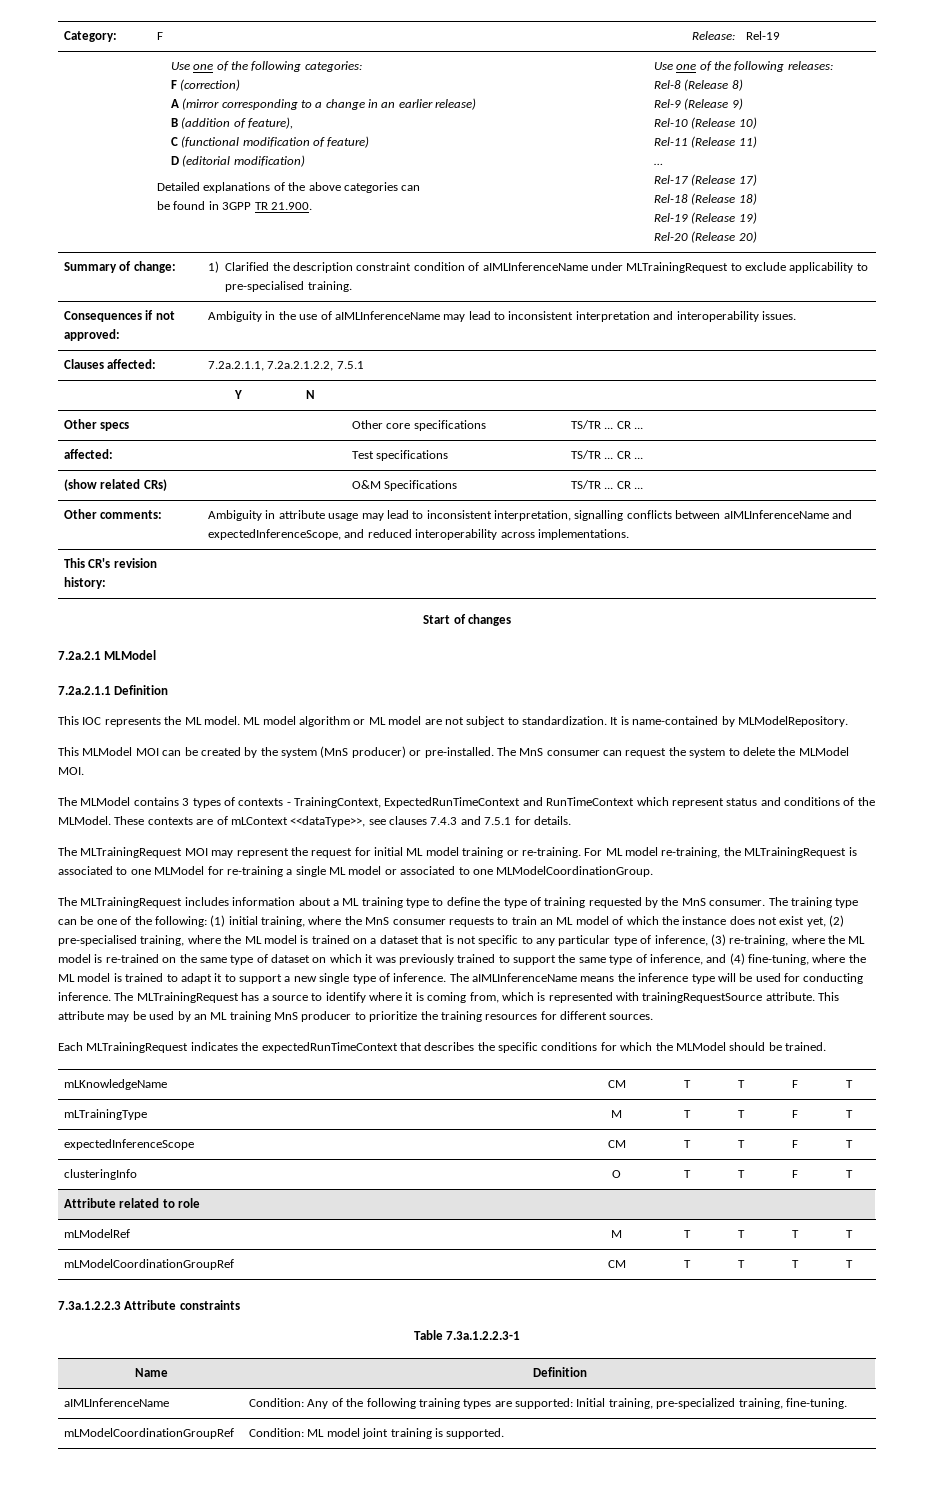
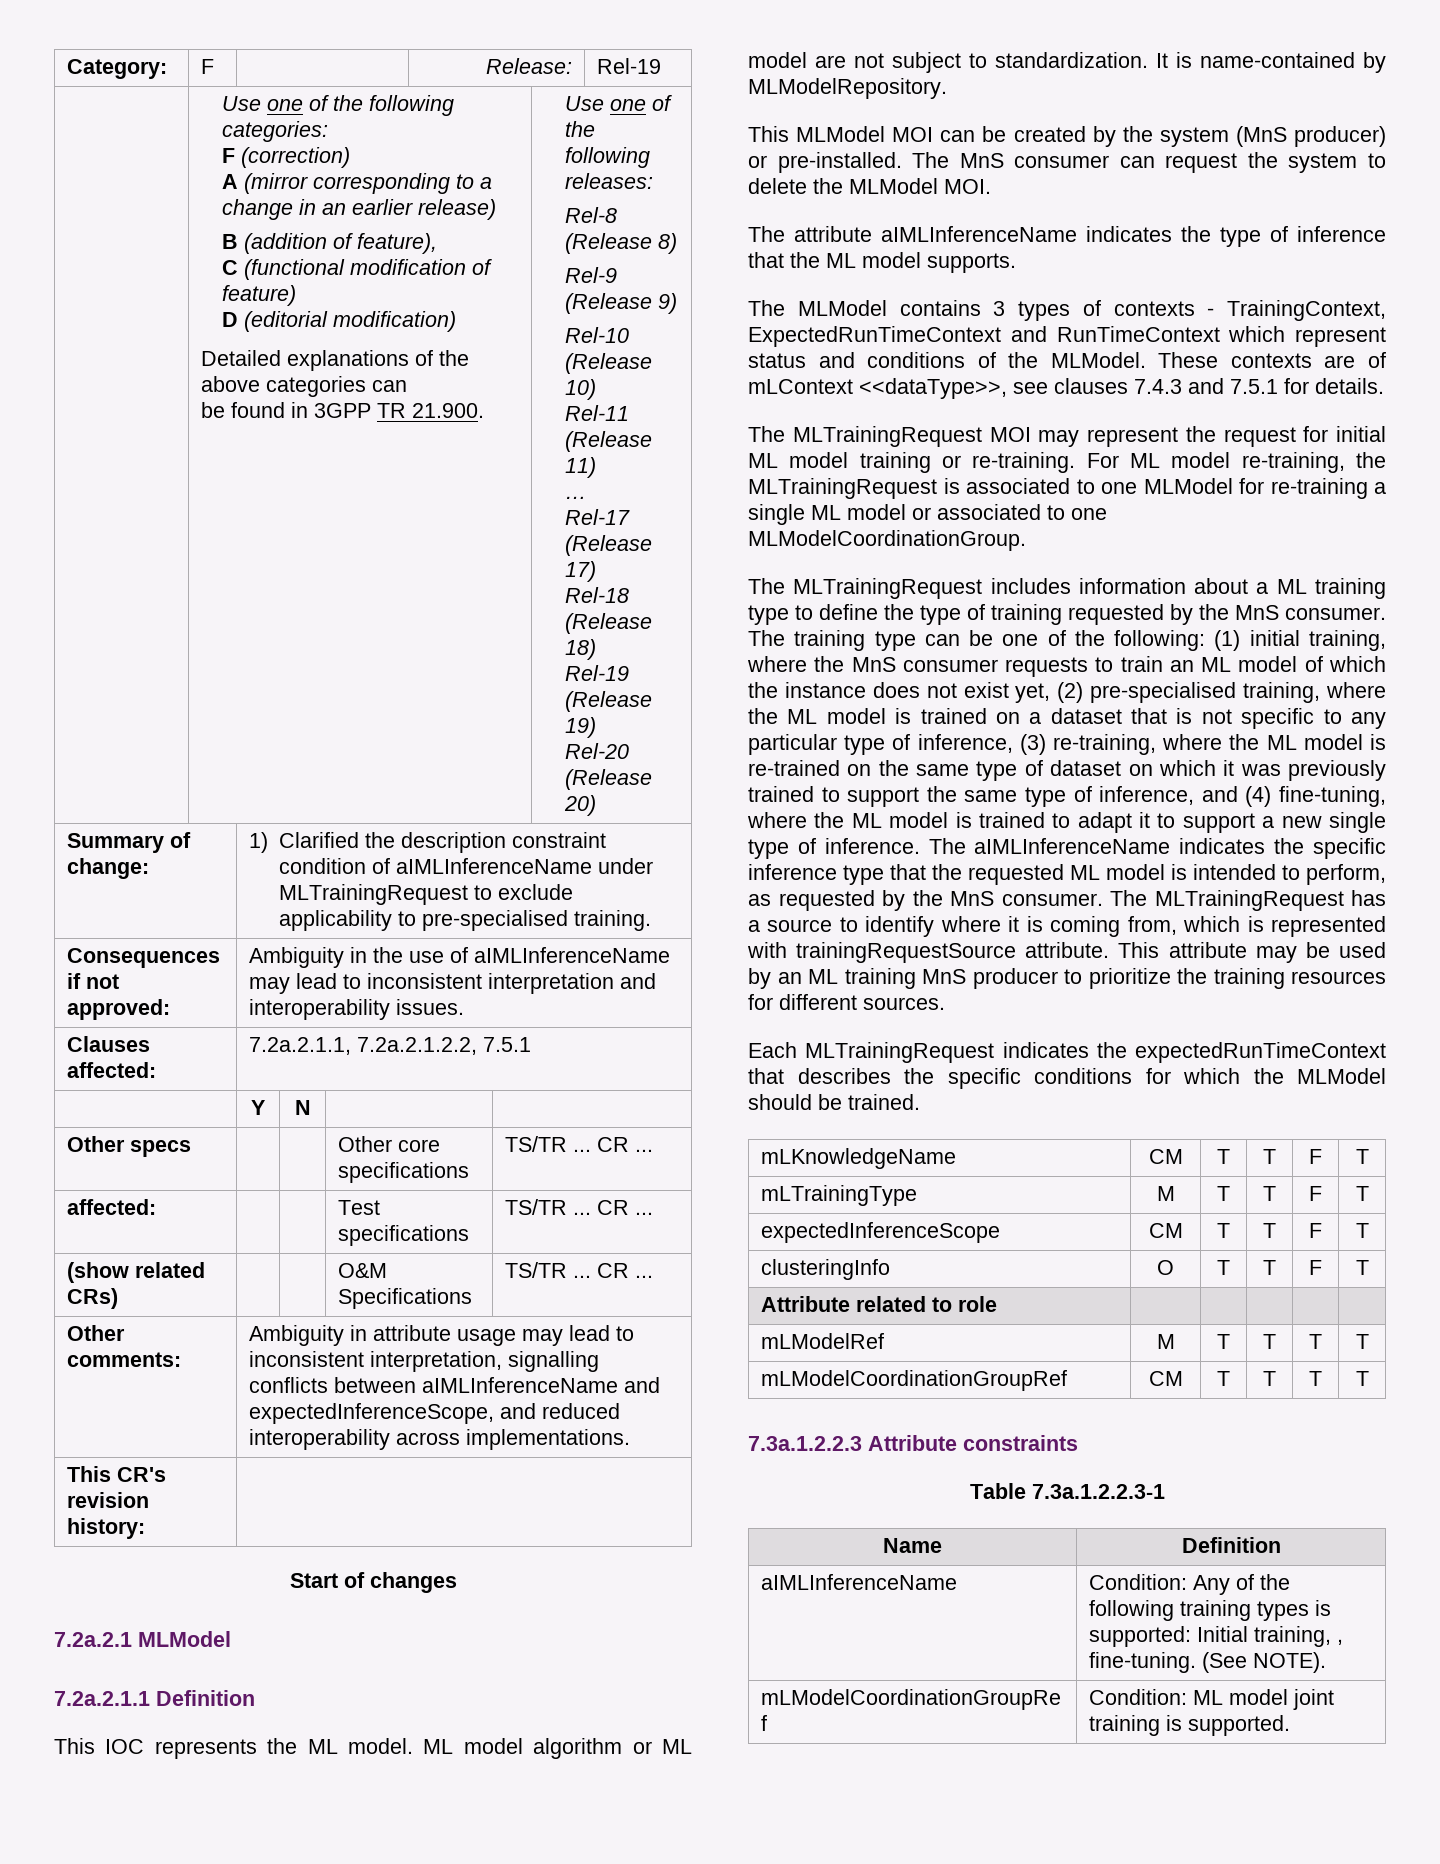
+ The attribute aIMLInferenceName indicates the type of inference that the ML model supports.
- The aIMLInferenceName means the inference type will be used for conducting inference.
+ The aIMLInferenceName indicates the specific inference type that the requested ML model is intended to perform, as requested by the MnS consumer.
- aIMLInferenceName | Condition: Any of the following training types are supported: Initial training, pre-specialized training, fine-tuning.
+ aIMLInferenceName | Condition: Any of the following training types is supported: Initial training, , fine-tuning. (See NOTE).

